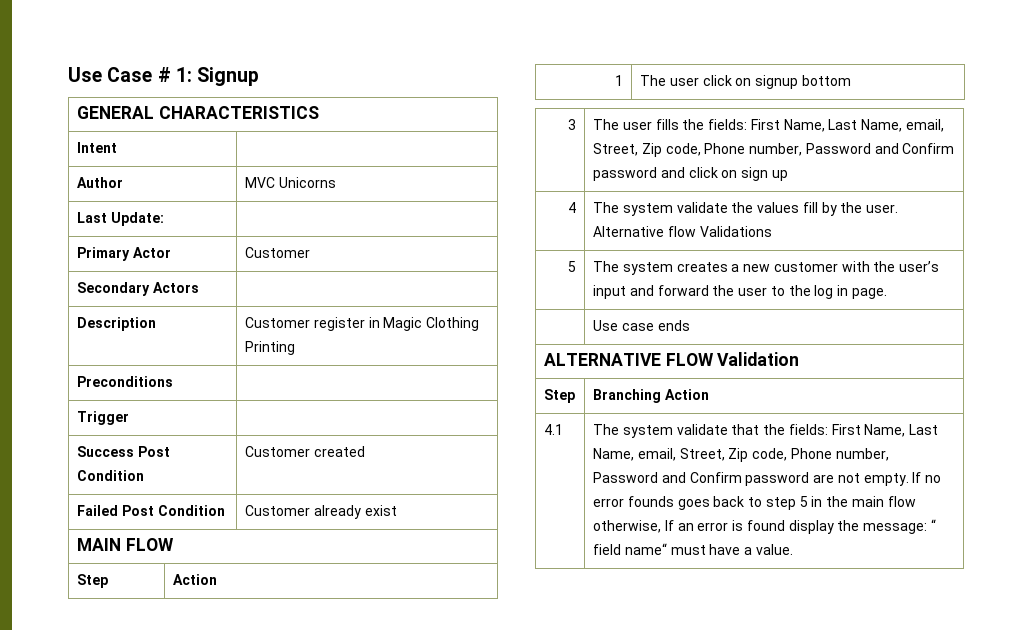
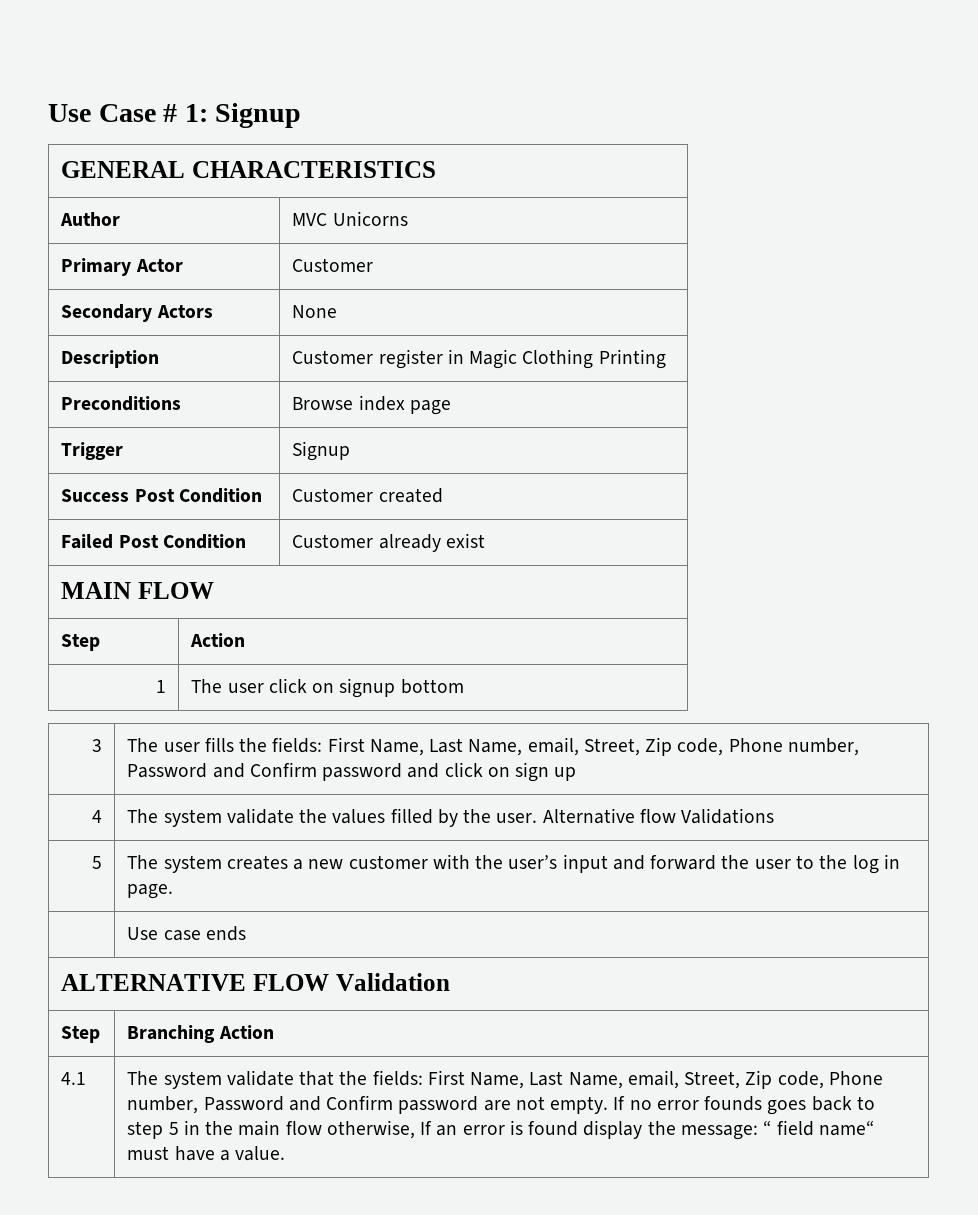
- Intent |
- Last Update: |
- Secondary Actors |
+ Secondary Actors | None
- Preconditions |
+ Preconditions | Browse index page
- Trigger |
+ Trigger | Signup
- 4 | The system validate the values fill by the user. Alternative flow Validations
+ 4 | The system validate the values filled by the user. Alternative flow Validations

